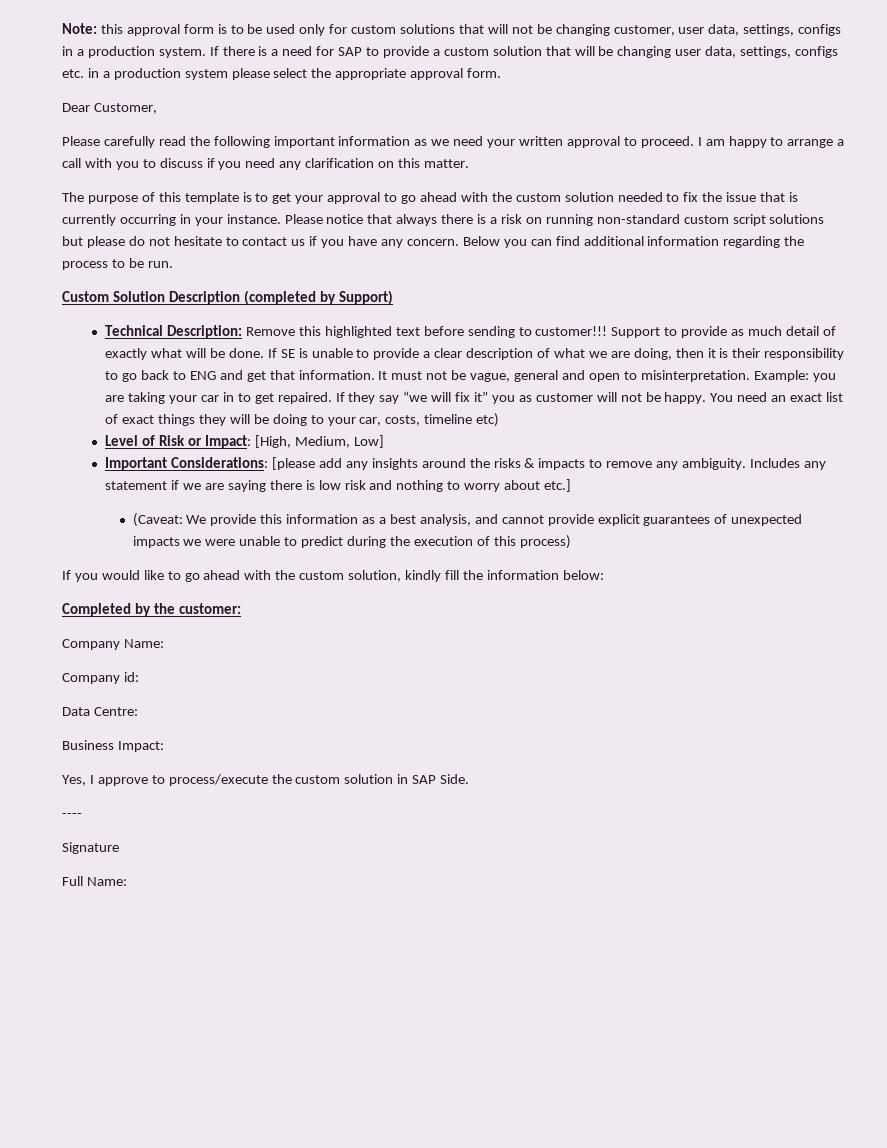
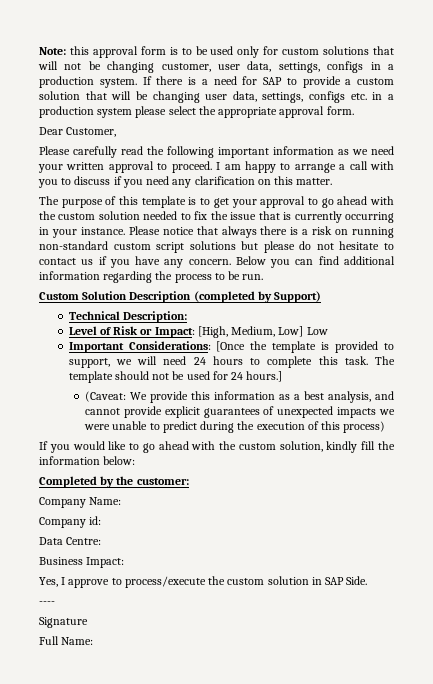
- Technical Description: Remove this highlighted text before sending to customer!!! Support to provide as much detail of exactly what will be done. If SE is unable to provide a clear description of what we are doing, then it is their responsibility to go back to ENG and get that information. It must not be vague, general and open to misinterpretation. Example: you are taking your car in to get repaired. If they say “we will fix it” you as customer will not be happy. You need an exact list of exact things they will be doing to your car, costs, timeline etc)
+ Technical Description:
- Level of Risk or Impact: [High, Medium, Low]
+ Level of Risk or Impact: [High, Medium, Low] Low
- Important Considerations: [please add any insights around the risks & impacts to remove any ambiguity. Includes any statement if we are saying there is low risk and nothing to worry about etc.]
+ Important Considerations: [Once the template is provided to support, we will need 24 hours to complete this task. The template should not be used for 24 hours.]

